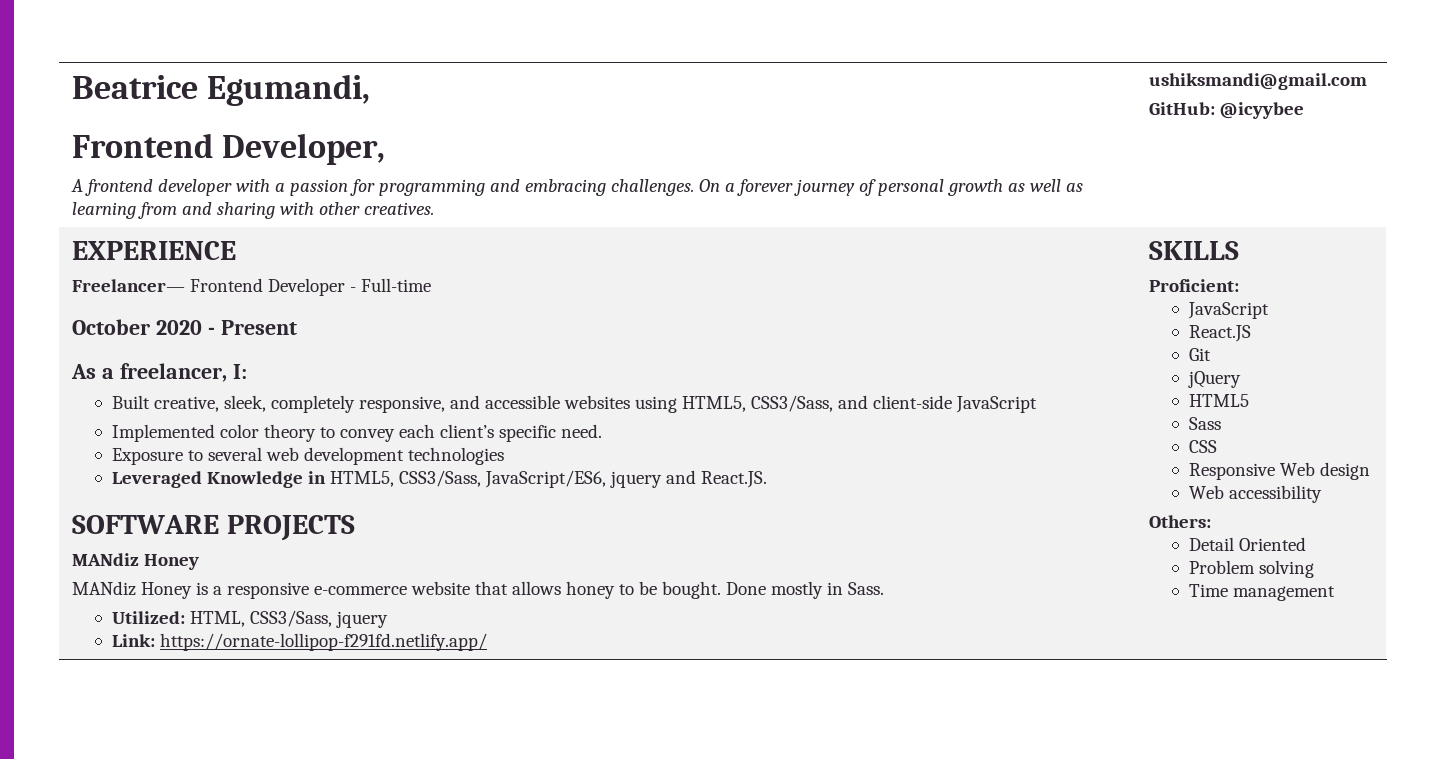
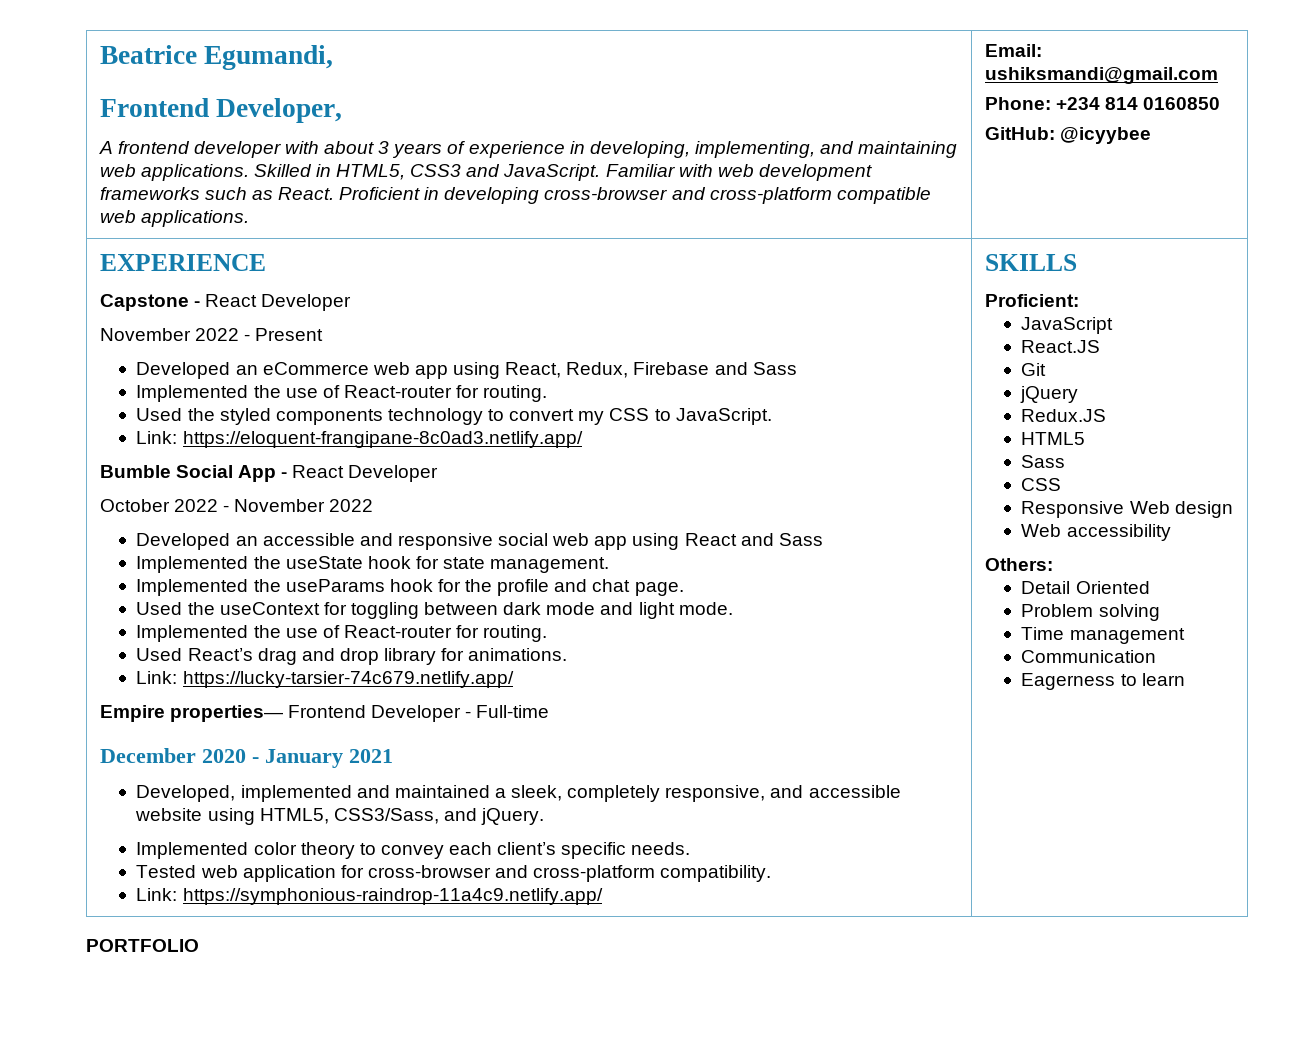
- A frontend developer with a passion for programming and embracing challenges. On a forever journey of personal growth as well as learning from and sharing with other creatives. | ushiksmandi@gmail.com
+ A frontend developer with about 3 years of experience in developing, implementing, and maintaining web applications. Skilled in HTML5, CSS3 and JavaScript. Familiar with web development frameworks such as React. Proficient in developing cross-browser and cross-platform compatible web applications. | Email: ushiksmandi@gmail.com
+ Phone: +234 814 0160850
  GitHub: @icyybee
  EXPERIENCE
- Freelancer— Frontend Developer - Full-time
+ Capstone - React Developer
+ November 2022 - Present
+ Developed an eCommerce web app using React, Redux, Firebase and Sass
+ Implemented the use of React-router for routing.
+ Used the styled components technology to convert my CSS to JavaScript.
+ Link: https://eloquent-frangipane-8c0ad3.netlify.app/
+ Bumble Social App - React Developer
+ October 2022 - November 2022
+ Developed an accessible and responsive social web app using React and Sass
+ Implemented the useState hook for state management.
+ Implemented the useParams hook for the profile and chat page.
+ Used the useContext for toggling between dark mode and light mode.
+ Implemented the use of React-router for routing.
+ Used React’s drag and drop library for animations.
+ Link: https://lucky-tarsier-74c679.netlify.app/
+ Empire properties— Frontend Developer - Full-time
- October 2020 - Present
- As a freelancer, I:
- Built creative, sleek, completely responsive, and accessible websites using HTML5, CSS3/Sass, and client-side JavaScript
+ December 2020 - January 2021
+ Developed, implemented and maintained a sleek, completely responsive, and accessible website using HTML5, CSS3/Sass, and jQuery.
- Implemented color theory to convey each client’s specific need.
- Exposure to several web development technologies
- Leveraged Knowledge in HTML5, CSS3/Sass, JavaScript/ES6, jquery and React.JS.
- SOFTWARE PROJECTS
- MANdiz Honey
- MANdiz Honey is a responsive e-commerce website that allows honey to be bought. Done mostly in Sass.
- Utilized: HTML, CSS3/Sass, jquery
- Link: https://ornate-lollipop-f291fd.netlify.app/
+ Implemented color theory to convey each client’s specific needs.
+ Tested web application for cross-browser and cross-platform compatibility.
+ Link: https://symphonious-raindrop-11a4c9.netlify.app/
+ Redux.JS
+ Communication
+ Eagerness to learn
+ PORTFOLIO

